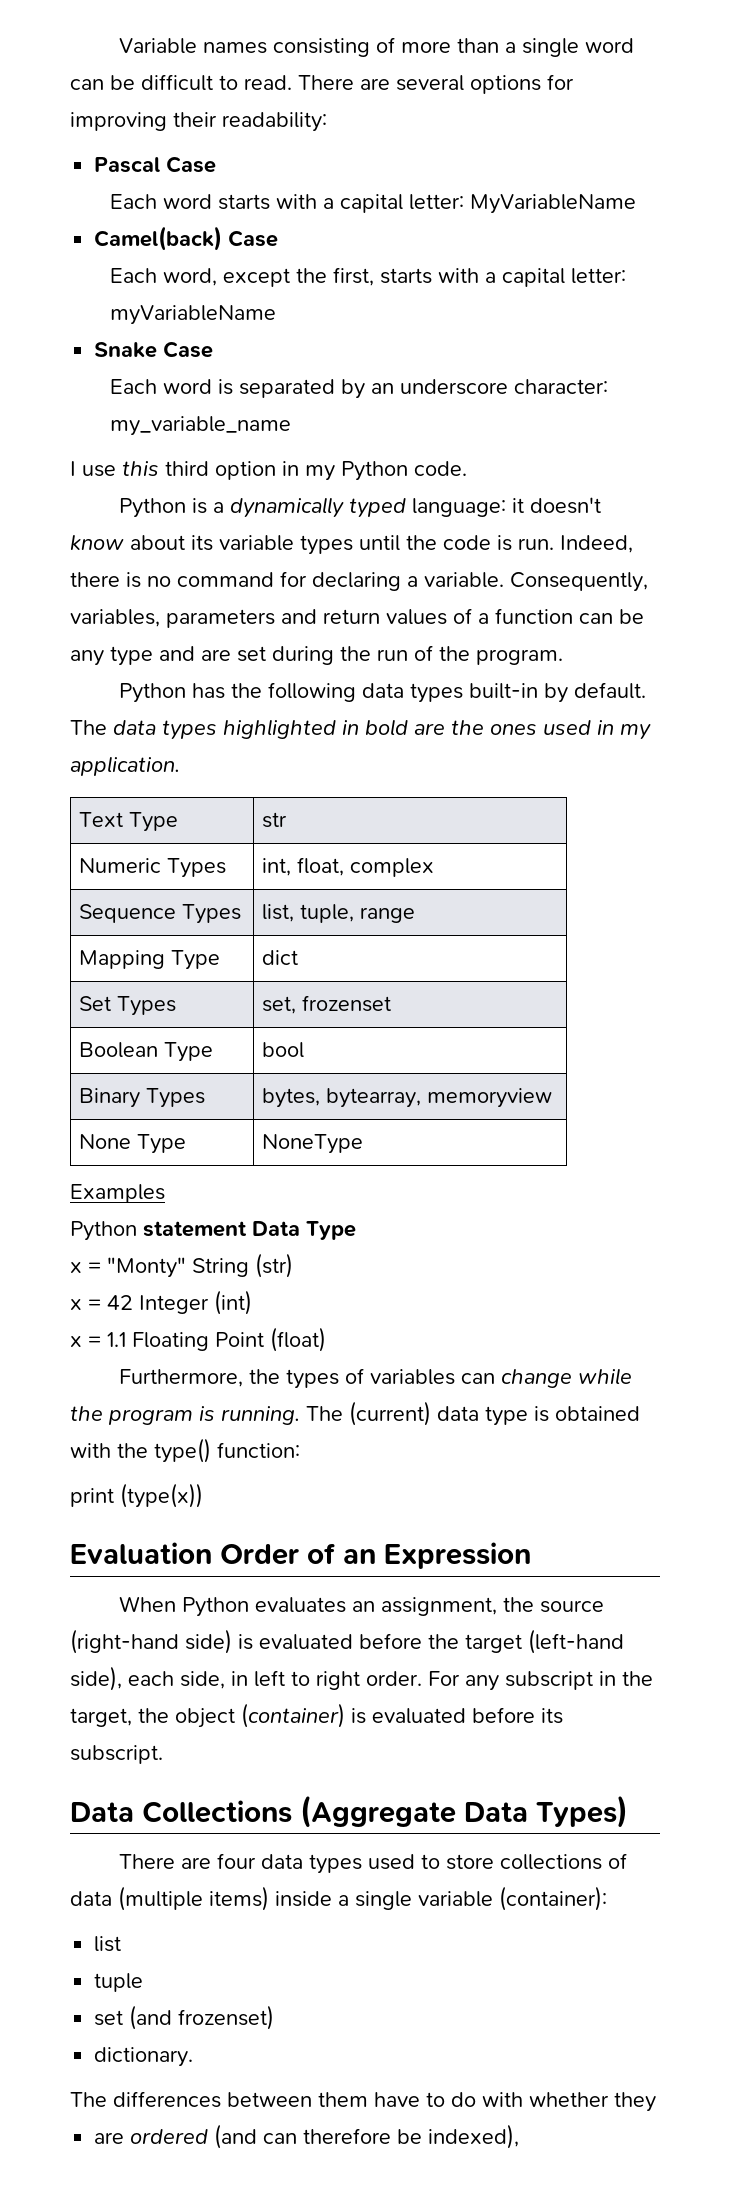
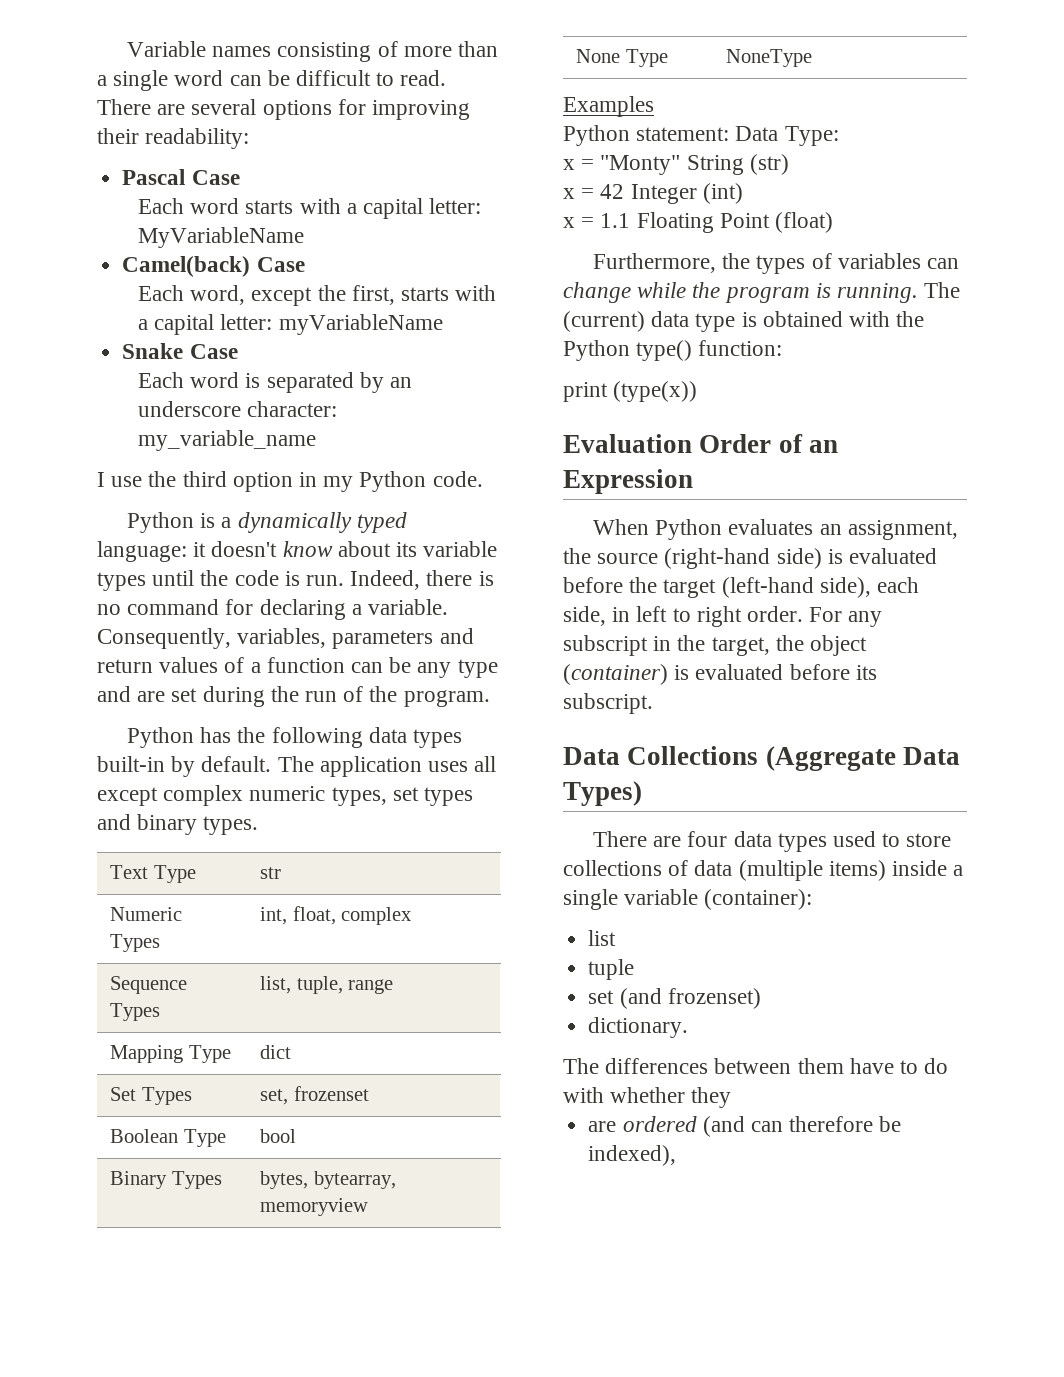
- I use this third option in my Python code.
+ I use the third option in my Python code.
- The data types highlighted in bold are the ones used in my application.
+ The application uses all except complex numeric types, set types and binary types.
- Python statement Data Type
+ Python statement: Data Type:
- The (current) data type is obtained with the type() function:
+ The (current) data type is obtained with the Python type() function:

